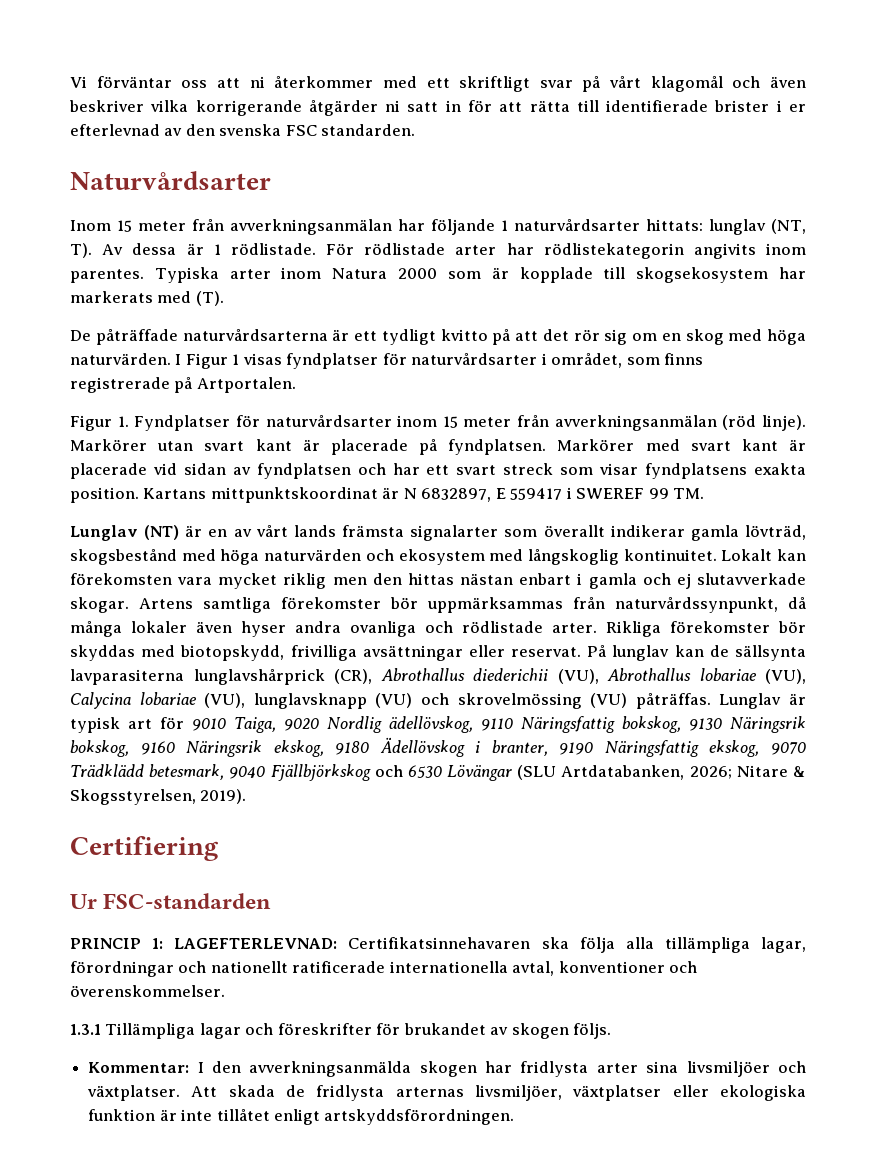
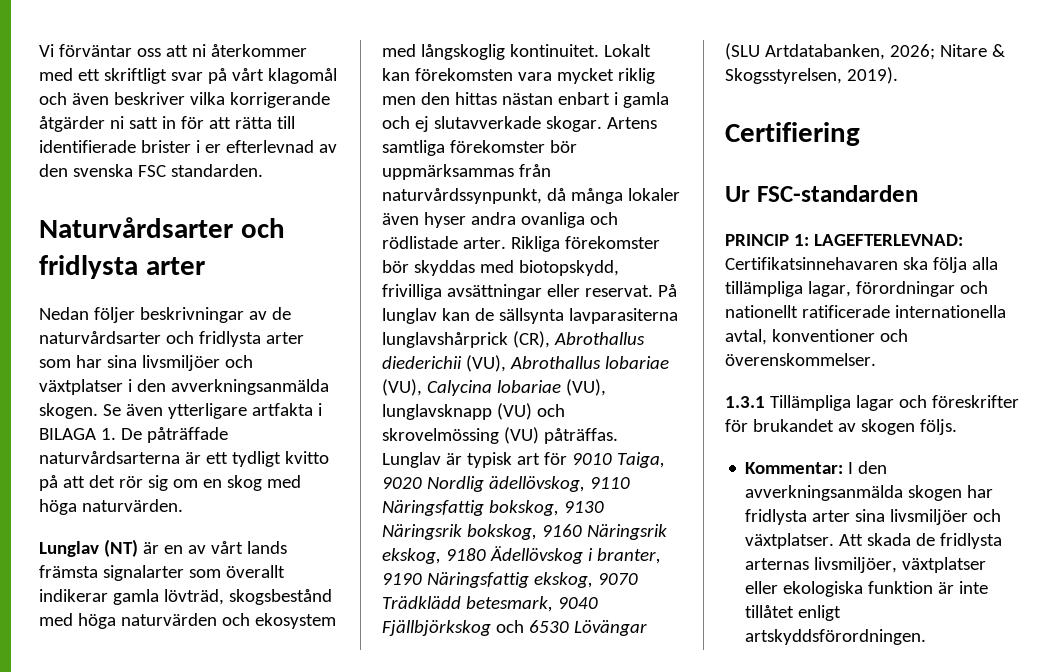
- Naturvårdsarter
- Inom 15 meter från avverkningsanmälan har följande 1 naturvårdsarter hittats: lunglav (NT, T). Av dessa är 1 rödlistade. För rödlistade arter har rödlistekategorin angivits inom parentes. Typiska arter inom Natura 2000 som är kopplade till skogsekosystem har markerats med (T).
- De påträffade naturvårdsarterna är ett tydligt kvitto på att det rör sig om en skog med höga naturvärden. I Figur 1 visas fyndplatser för naturvårdsarter i området, som finns registrerade på Artportalen.
- Figur 1. Fyndplatser för naturvårdsarter inom 15 meter från avverkningsanmälan (röd linje). Markörer utan svart kant är placerade på fyndplatsen. Markörer med svart kant är placerade vid sidan av fyndplatsen och har ett svart streck som visar fyndplatsens exakta position. Kartans mittpunktskoordinat är N 6832897, E 559417 i SWEREF 99 TM.
+ Naturvårdsarter och fridlysta arter
+ Nedan följer beskrivningar av de naturvårdsarter och fridlysta arter som har sina livsmiljöer och växtplatser i den avverkningsanmälda skogen. Se även ytterligare artfakta i BILAGA 1. De påträffade naturvårdsarterna är ett tydligt kvitto på att det rör sig om en skog med höga naturvärden.

